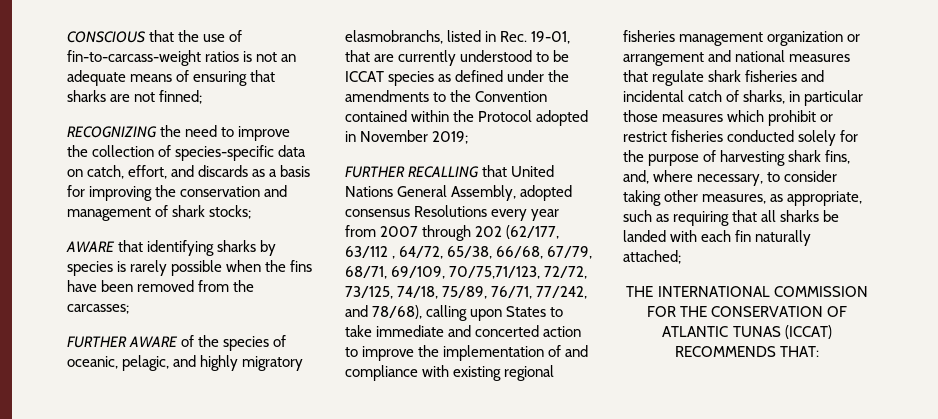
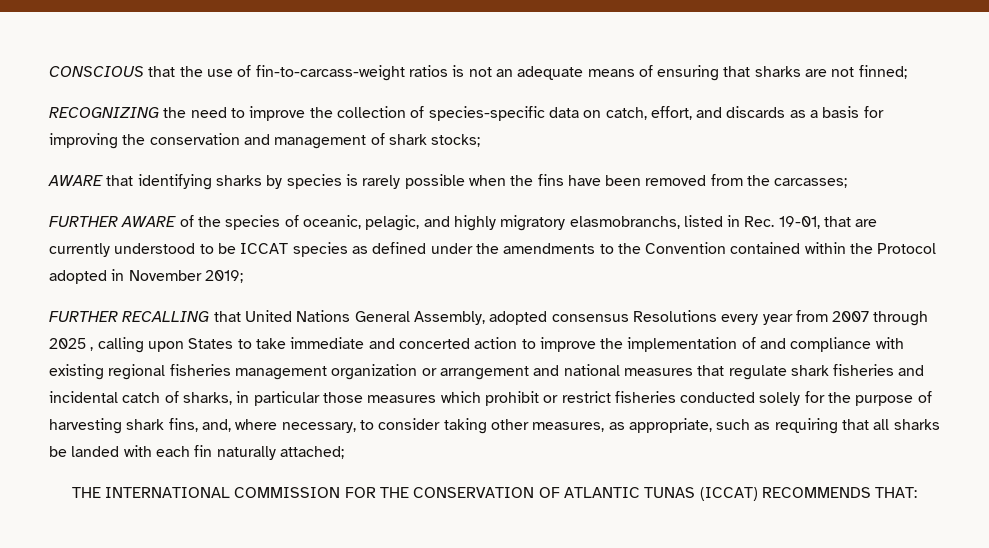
- FURTHER RECALLING that United Nations General Assembly, adopted consensus Resolutions every year from 2007 through 202 (62/177, 63/112 , 64/72, 65/38, 66/68, 67/79, 68/71, 69/109, 70/75,71/123, 72/72, 73/125, 74/18, 75/89, 76/71, 77/242, and 78/68), calling upon States to take immediate and concerted action to improve the implementation of and compliance with existing regional fisheries management organization or arrangement and national measures that regulate shark fisheries and incidental catch of sharks, in particular those measures which prohibit or restrict fisheries conducted solely for the purpose of harvesting shark fins, and, where necessary, to consider taking other measures, as appropriate, such as requiring that all sharks be landed with each fin naturally attached;
+ FURTHER RECALLING that United Nations General Assembly, adopted consensus Resolutions every year from 2007 through 2025 , calling upon States to take immediate and concerted action to improve the implementation of and compliance with existing regional fisheries management organization or arrangement and national measures that regulate shark fisheries and incidental catch of sharks, in particular those measures which prohibit or restrict fisheries conducted solely for the purpose of harvesting shark fins, and, where necessary, to consider taking other measures, as appropriate, such as requiring that all sharks be landed with each fin naturally attached;

